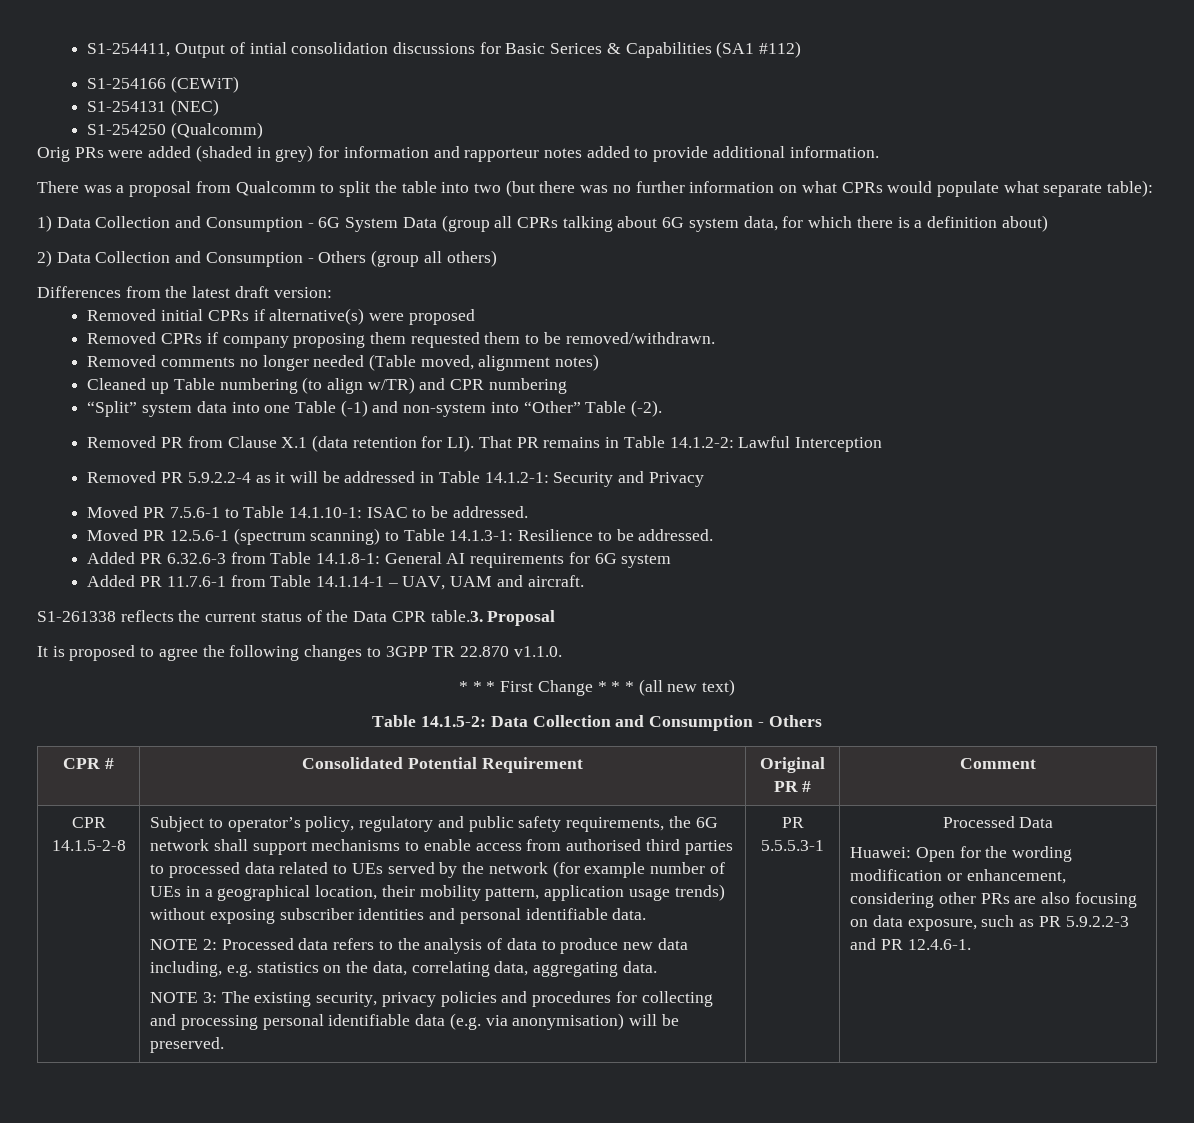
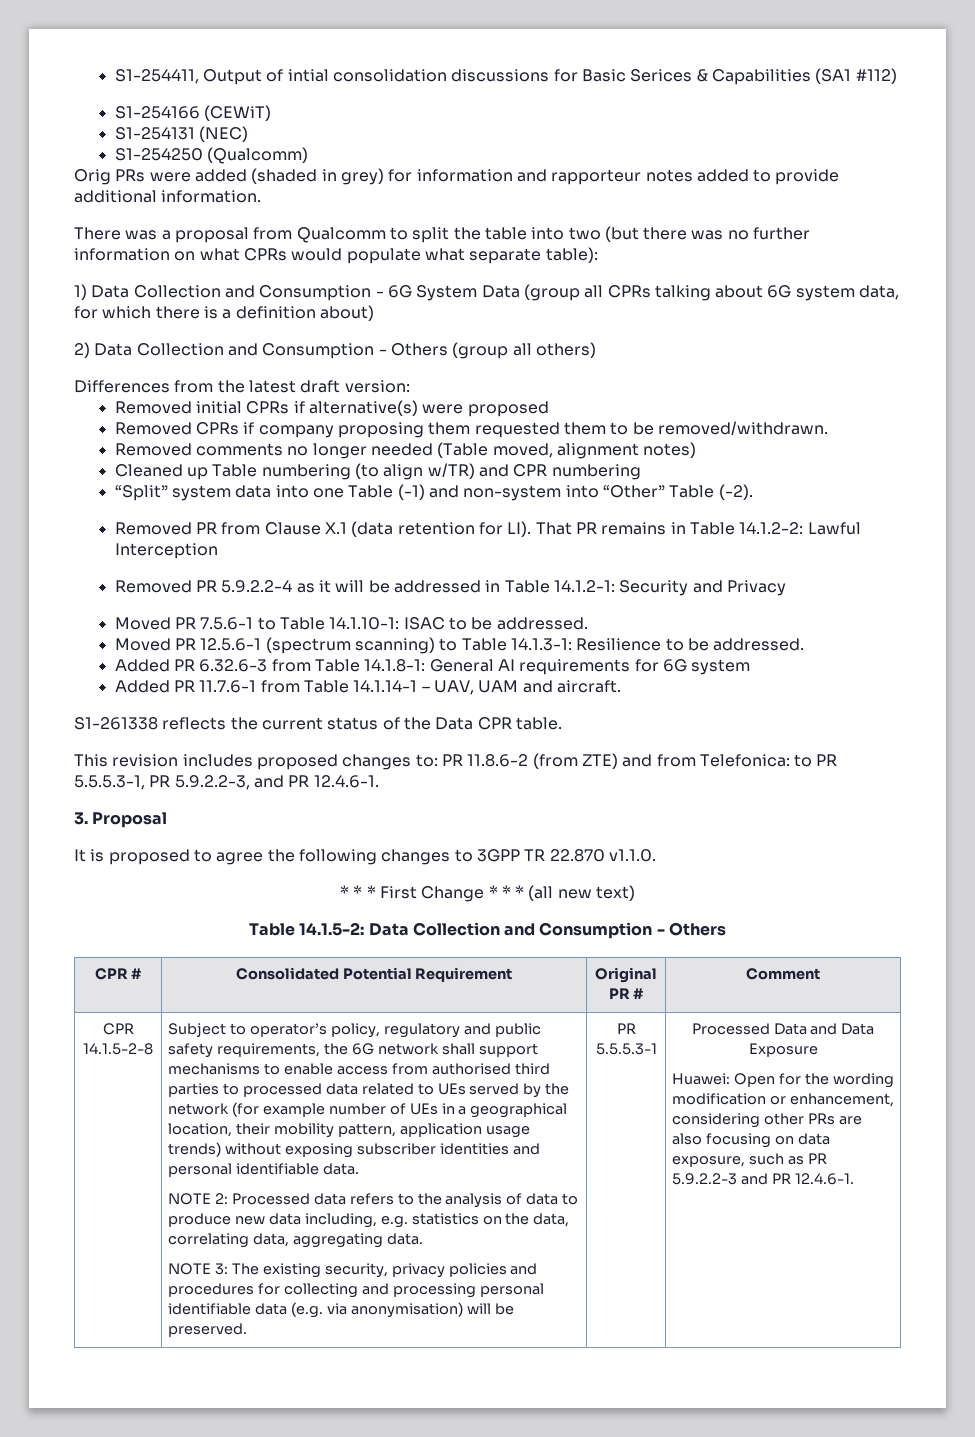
- S1-261338 reflects the current status of the Data CPR table.3. Proposal
+ S1-261338 reflects the current status of the Data CPR table.
+ This revision includes proposed changes to: PR 11.8.6-2 (from ZTE) and from Telefonica: to PR 5.5.5.3-1, PR 5.9.2.2-3, and PR 12.4.6-1.
+ 3. Proposal
- Processed Data
+ Processed Data and Data Exposure

